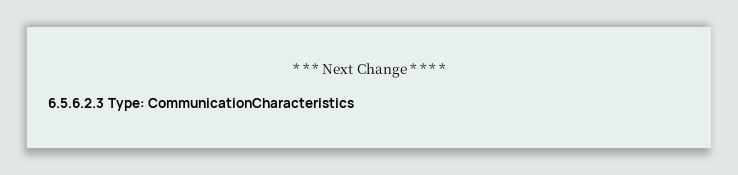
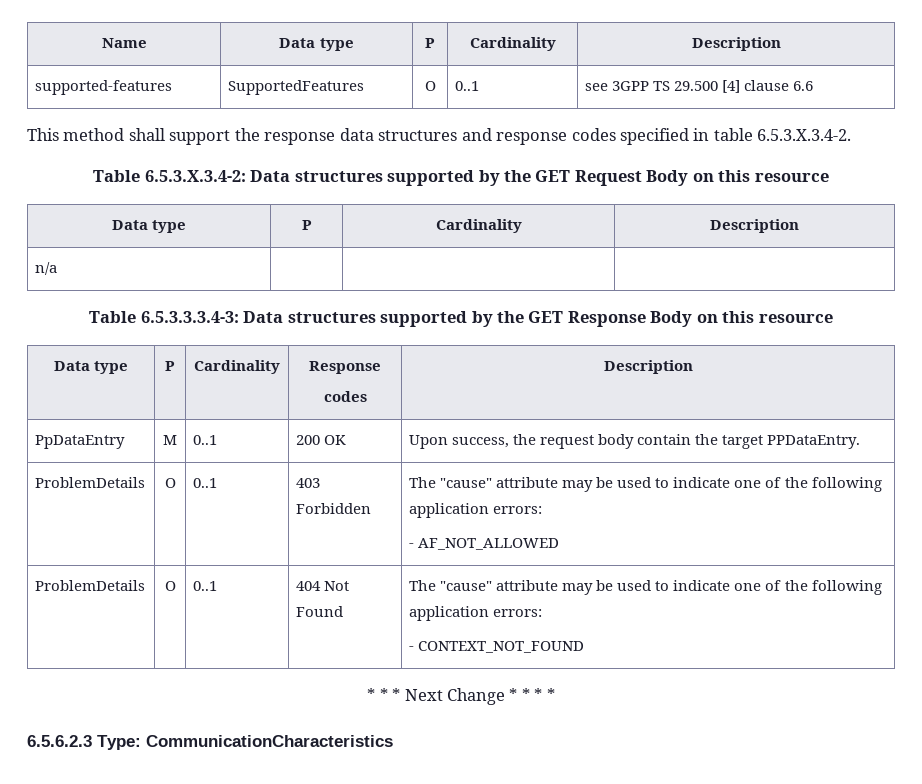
+ Name | Data type | P | Cardinality | Description
+ supported-features | SupportedFeatures | O | 0..1 | see 3GPP TS 29.500 [4] clause 6.6
+ This method shall support the response data structures and response codes specified in table 6.5.3.X.3.4-2.
+ Table 6.5.3.X.3.4-2: Data structures supported by the GET Request Body on this resource
+ Data type | P | Cardinality | Description
+ n/a | | |
+ Table 6.5.3.3.3.4-3: Data structures supported by the GET Response Body on this resource
+ Data type | P | Cardinality | Response
+ codes | Description
+ PpDataEntry | M | 0..1 | 200 OK | Upon success, the request body contain the target PPDataEntry.
+ ProblemDetails | O | 0..1 | 403 Forbidden | The "cause" attribute may be used to indicate one of the following application errors:
+ - AF_NOT_ALLOWED
+ ProblemDetails | O | 0..1 | 404 Not Found | The "cause" attribute may be used to indicate one of the following application errors:
+ - CONTEXT_NOT_FOUND

